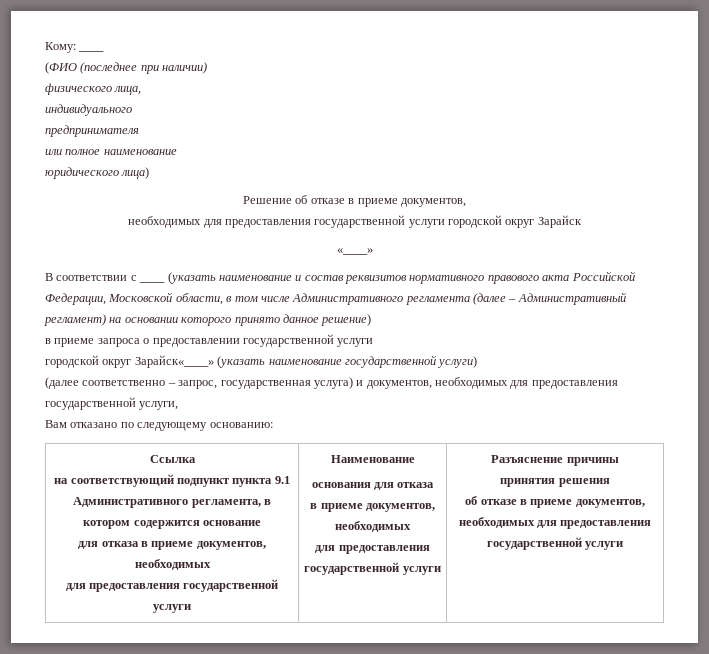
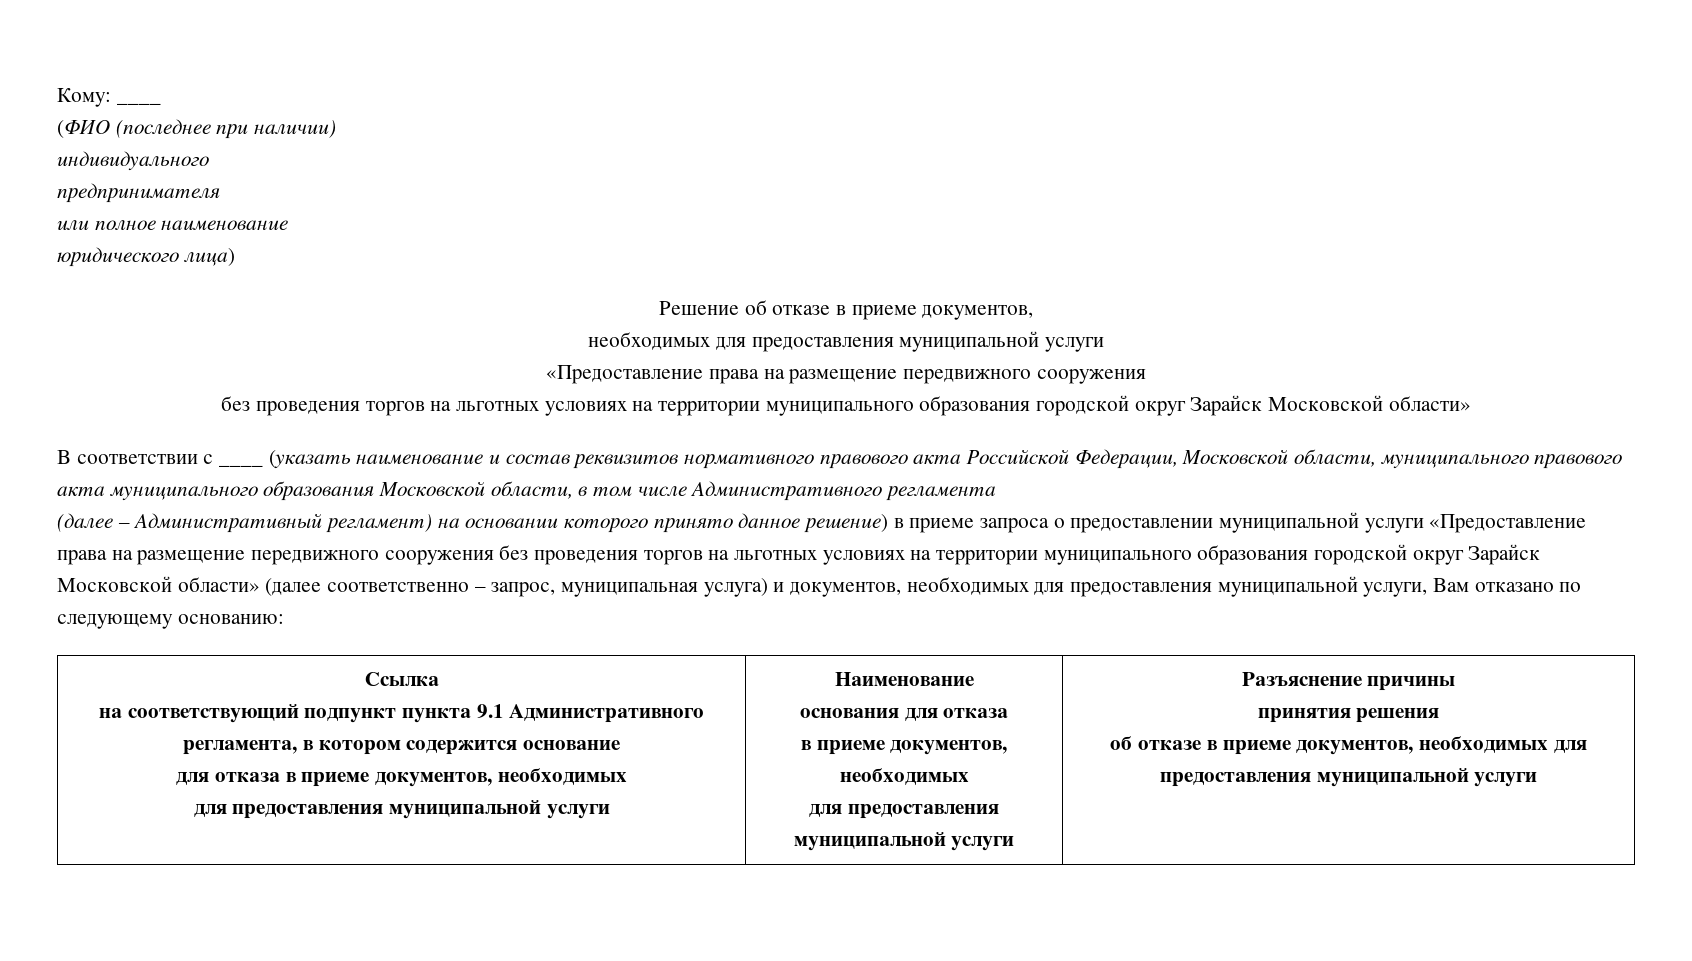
- физического лица,
  Решение об отказе в приеме документов,
- необходимых для предоставления государственной услуги городской округ Зарайск
- «____»
+ необходимых для предоставления муниципальной услуги
+ «Предоставление права на размещение передвижного сооружения
+ без проведения торгов на льготных условиях на территории муниципального образования городской округ Зарайск Московской области»
- В соответствии с ____ (указать наименование и состав реквизитов нормативного правового акта Российской Федерации, Московской области, в том числе Административного регламента (далее – Административный регламент) на основании которого принято данное решение)
- в приеме запроса о предоставлении государственной услуги
- городской округ Зарайск«____» (указать наименование государственной услуги)
- (далее соответственно – запрос, государственная услуга) и документов, необходимых для предоставления государственной услуги,
- Вам отказано по следующему основанию:
+ В соответствии с ____ (указать наименование и состав реквизитов нормативного правового акта Российской Федерации, Московской области, муниципального правового акта муниципального образования Московской области, в том числе Административного регламента
+ (далее – Административный регламент) на основании которого принято данное решение) в приеме запроса о предоставлении муниципальной услуги «Предоставление права на размещение передвижного сооружения без проведения торгов на льготных условиях на территории муниципального образования городской округ Зарайск Московской области» (далее соответственно – запрос, муниципальная услуга) и документов, необходимых для предоставления муниципальной услуги, Вам отказано по следующему основанию:
  для отказа в приеме документов, необходимых
- для предоставления государственной услуги
+ для предоставления муниципальной услуги
  основания для отказа
  в приеме документов, необходимых
- для предоставления государственной услуги
+ для предоставления муниципальной услуги
- об отказе в приеме документов, необходимых для предоставления государственной услуги
+ об отказе в приеме документов, необходимых для предоставления муниципальной услуги

